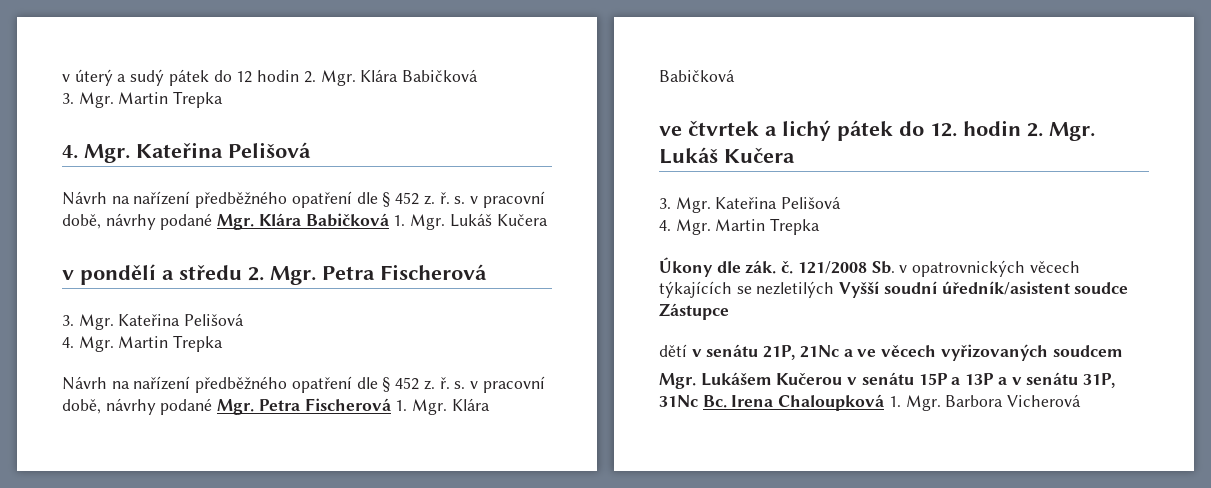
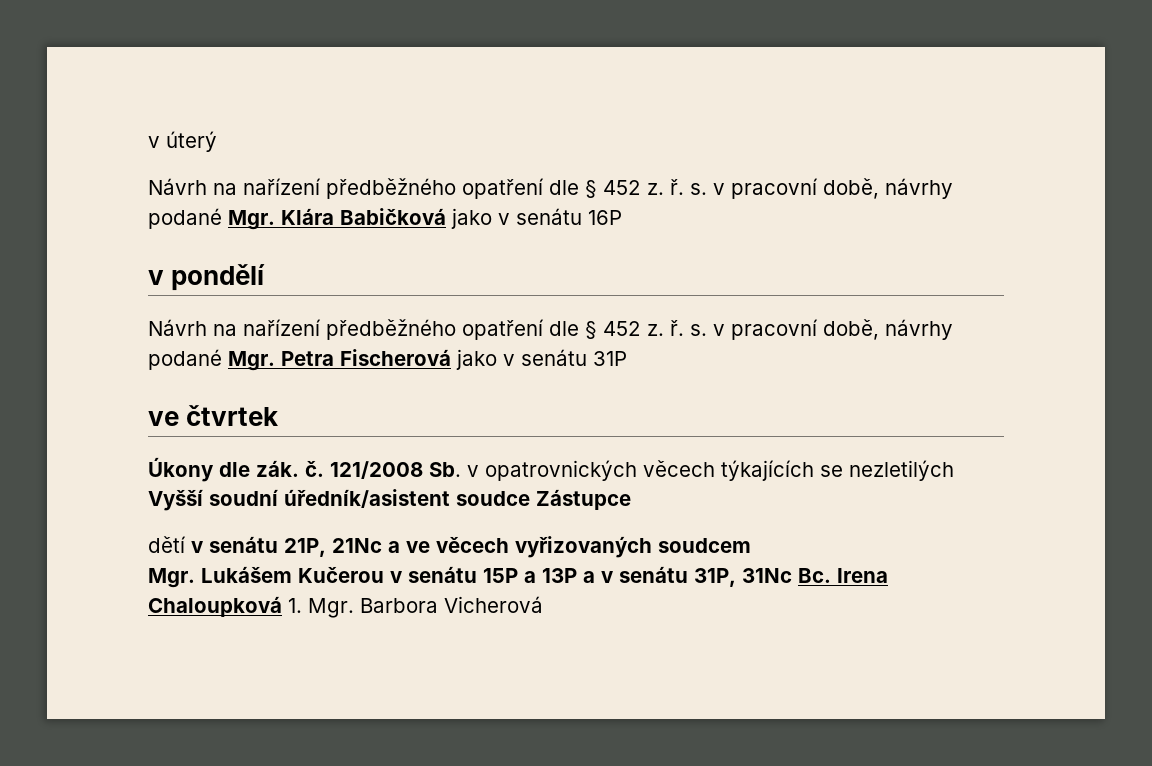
- v úterý a sudý pátek do 12 hodin 2. Mgr. Klára Babičková
- 3. Mgr. Martin Trepka
- 4. Mgr. Kateřina Pelišová
+ v úterý
- Návrh na nařízení předběžného opatření dle § 452 z. ř. s. v pracovní době, návrhy podané Mgr. Klára Babičková 1. Mgr. Lukáš Kučera
- v pondělí a středu 2. Mgr. Petra Fischerová
- 3. Mgr. Kateřina Pelišová
- 4. Mgr. Martin Trepka
+ Návrh na nařízení předběžného opatření dle § 452 z. ř. s. v pracovní době, návrhy podané Mgr. Klára Babičková jako v senátu 16P
+ v pondělí
- Návrh na nařízení předběžného opatření dle § 452 z. ř. s. v pracovní době, návrhy podané Mgr. Petra Fischerová 1. Mgr. Klára Babičková
- ve čtvrtek a lichý pátek do 12. hodin 2. Mgr. Lukáš Kučera
- 3. Mgr. Kateřina Pelišová
- 4. Mgr. Martin Trepka
+ Návrh na nařízení předběžného opatření dle § 452 z. ř. s. v pracovní době, návrhy podané Mgr. Petra Fischerová jako v senátu 31P
+ ve čtvrtek

